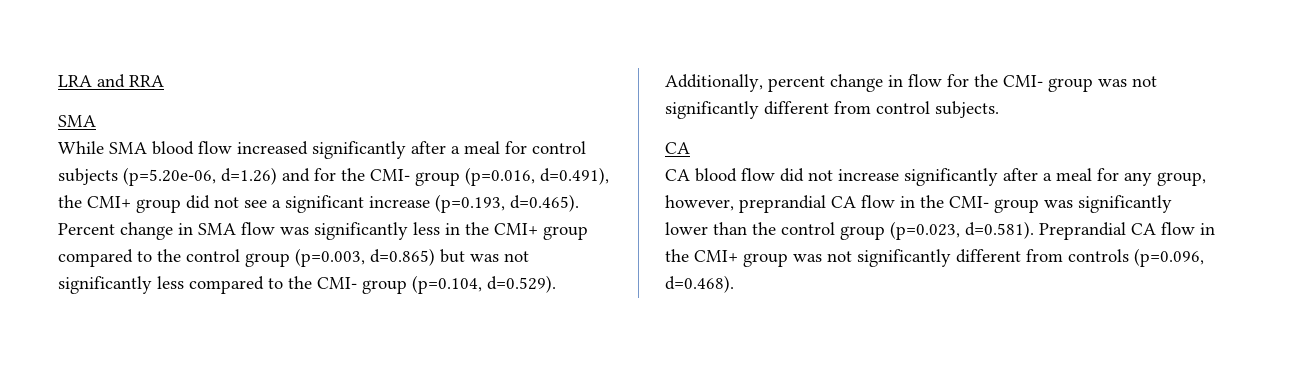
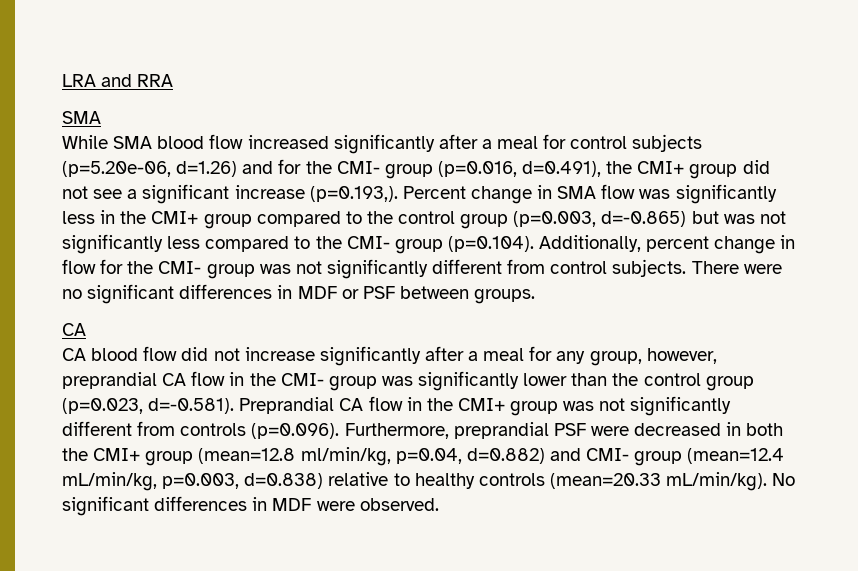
- While SMA blood flow increased significantly after a meal for control subjects (p=5.20e-06, d=1.26) and for the CMI- group (p=0.016, d=0.491), the CMI+ group did not see a significant increase (p=0.193, d=0.465). Percent change in SMA flow was significantly less in the CMI+ group compared to the control group (p=0.003, d=0.865) but was not significantly less compared to the CMI- group (p=0.104, d=0.529). Additionally, percent change in flow for the CMI- group was not significantly different from control subjects.
+ While SMA blood flow increased significantly after a meal for control subjects (p=5.20e-06, d=1.26) and for the CMI- group (p=0.016, d=0.491), the CMI+ group did not see a significant increase (p=0.193,). Percent change in SMA flow was significantly less in the CMI+ group compared to the control group (p=0.003, d=-0.865) but was not significantly less compared to the CMI- group (p=0.104). Additionally, percent change in flow for the CMI- group was not significantly different from control subjects. There were no significant differences in MDF or PSF between groups.
- CA blood flow did not increase significantly after a meal for any group, however, preprandial CA flow in the CMI- group was significantly lower than the control group (p=0.023, d=0.581). Preprandial CA flow in the CMI+ group was not significantly different from controls (p=0.096, d=0.468).
+ CA blood flow did not increase significantly after a meal for any group, however, preprandial CA flow in the CMI- group was significantly lower than the control group (p=0.023, d=-0.581). Preprandial CA flow in the CMI+ group was not significantly different from controls (p=0.096). Furthermore, preprandial PSF were decreased in both the CMI+ group (mean=12.8 ml/min/kg, p=0.04, d=0.882) and CMI- group (mean=12.4 mL/min/kg, p=0.003, d=0.838) relative to healthy controls (mean=20.33 mL/min/kg). No significant differences in MDF were observed.

